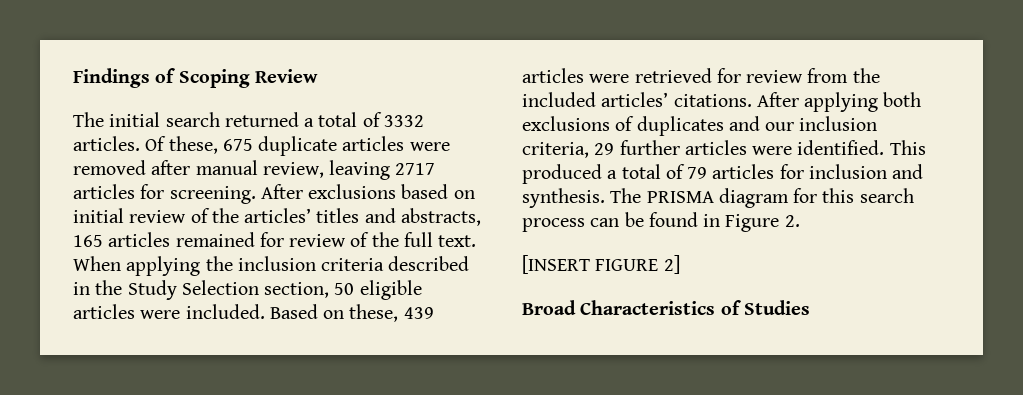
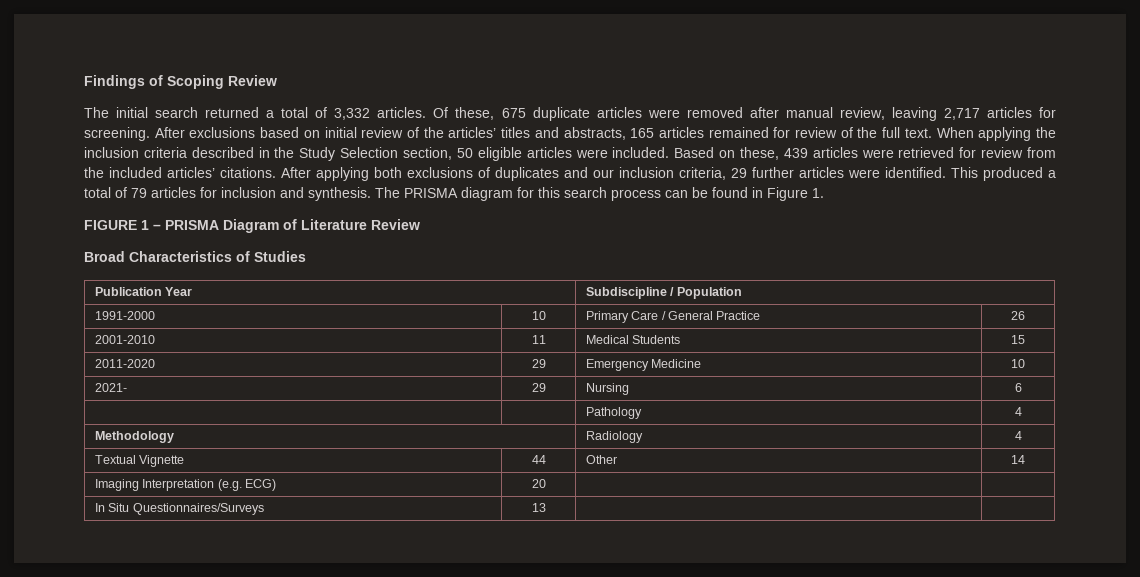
- The initial search returned a total of 3332 articles.
+ The initial search returned a total of 3,332 articles.
- Of these, 675 duplicate articles were removed after manual review, leaving 2717 articles for screening.
+ Of these, 675 duplicate articles were removed after manual review, leaving 2,717 articles for screening.
- The PRISMA diagram for this search process can be found in Figure 2.
- [INSERT FIGURE 2]
+ The PRISMA diagram for this search process can be found in Figure 1.
+ FIGURE 1 – PRISMA Diagram of Literature Review
  Broad Characteristics of Studies
+ Publication Year | Subdiscipline / Population
+ 1991-2000 | 10 | Primary Care / General Practice | 26
+ 2001-2010 | 11 | Medical Students | 15
+ 2011-2020 | 29 | Emergency Medicine | 10
+ 2021- | 29 | Nursing | 6
+ | | Pathology | 4
+ Methodology | Radiology | 4
+ Textual Vignette | 44 | Other | 14
+ Imaging Interpretation (e.g. ECG) | 20 | |
+ In Situ Questionnaires/Surveys | 13 | |

